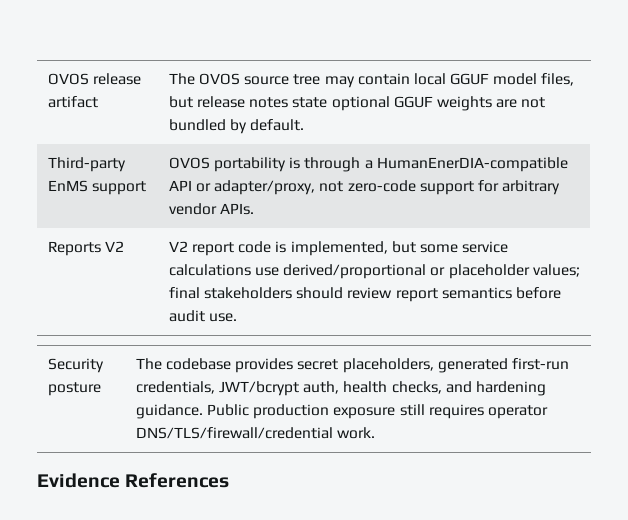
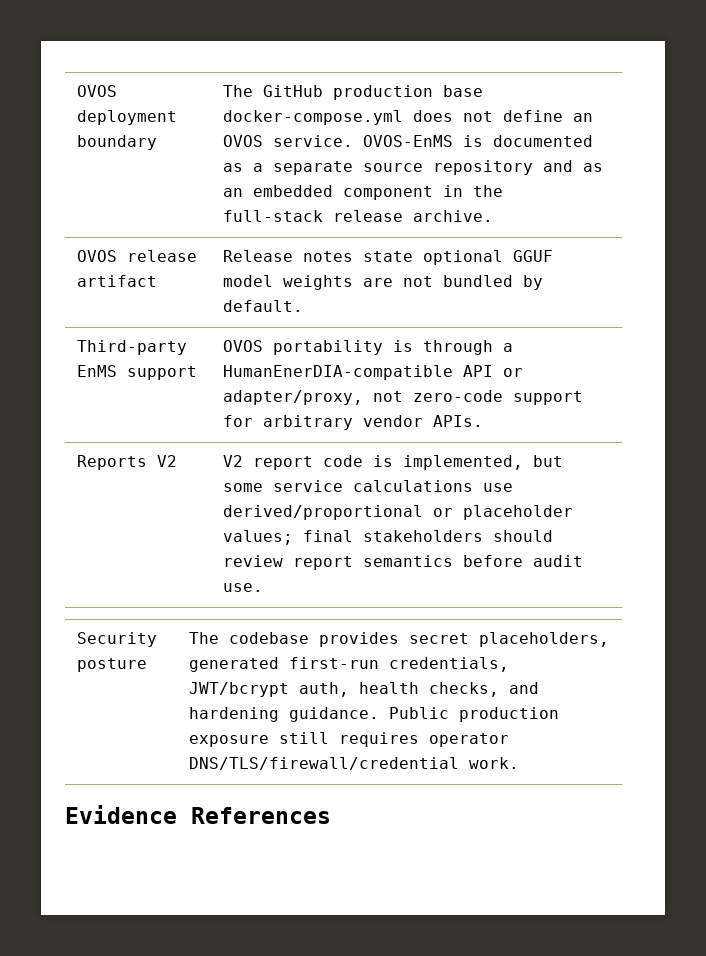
- OVOS release artifact | The OVOS source tree may contain local GGUF model files, but release notes state optional GGUF weights are not bundled by default.
+ OVOS deployment boundary | The GitHub production base docker-compose.yml does not define an OVOS service. OVOS-EnMS is documented as a separate source repository and as an embedded component in the full-stack release archive.
+ OVOS release artifact | Release notes state optional GGUF model weights are not bundled by default.

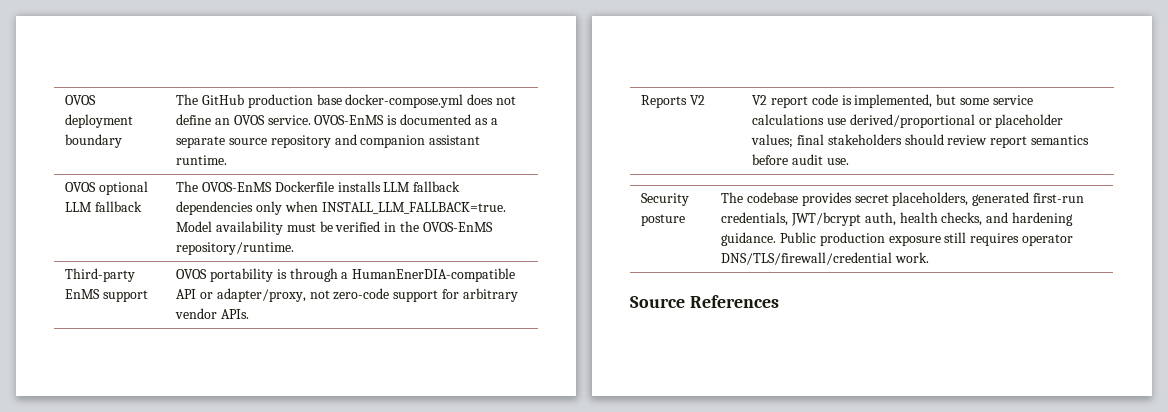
- OVOS deployment boundary | The GitHub production base docker-compose.yml does not define an OVOS service. OVOS-EnMS is documented as a separate source repository and as an embedded component in the full-stack release archive.
- OVOS release artifact | Release notes state optional GGUF model weights are not bundled by default.
+ OVOS deployment boundary | The GitHub production base docker-compose.yml does not define an OVOS service. OVOS-EnMS is documented as a separate source repository and companion assistant runtime.
+ OVOS optional LLM fallback | The OVOS-EnMS Dockerfile installs LLM fallback dependencies only when INSTALL_LLM_FALLBACK=true. Model availability must be verified in the OVOS-EnMS repository/runtime.
- Evidence References
+ Source References

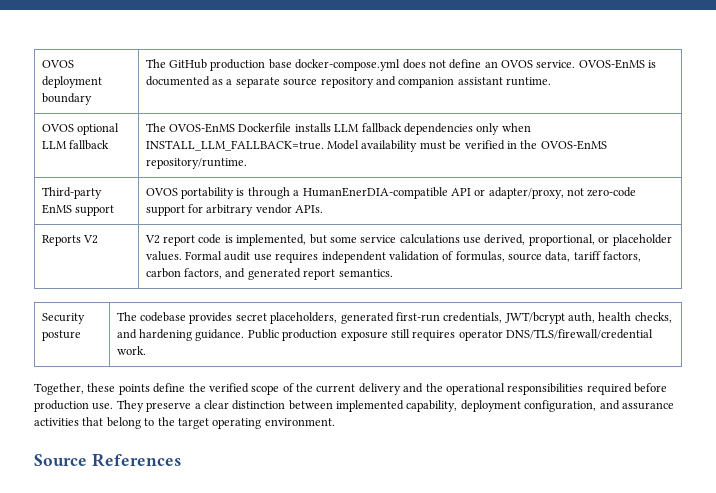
- Reports V2 | V2 report code is implemented, but some service calculations use derived/proportional or placeholder values; final stakeholders should review report semantics before audit use.
+ Reports V2 | V2 report code is implemented, but some service calculations use derived, proportional, or placeholder values. Formal audit use requires independent validation of formulas, source data, tariff factors, carbon factors, and generated report semantics.
+ Together, these points define the verified scope of the current delivery and the operational responsibilities required before production use. They preserve a clear distinction between implemented capability, deployment configuration, and assurance activities that belong to the target operating environment.

